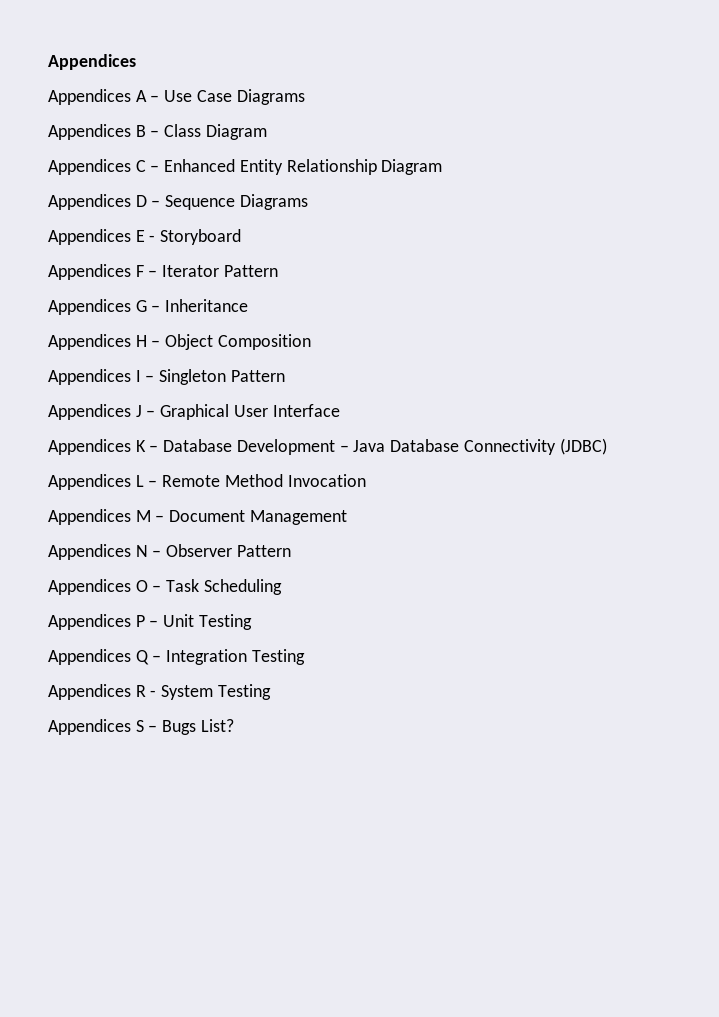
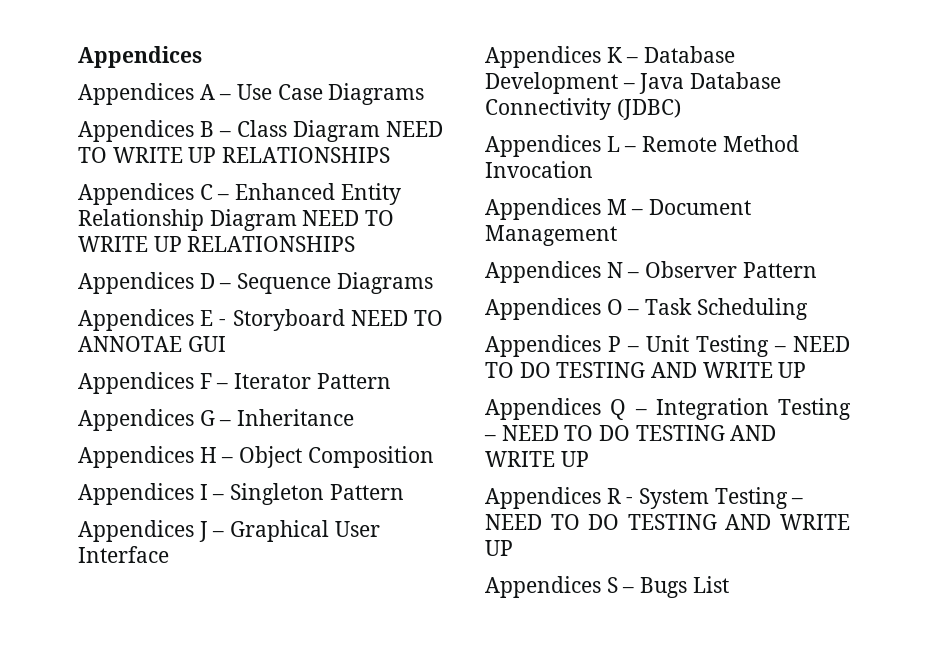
- Appendices B – Class Diagram
+ Appendices B – Class Diagram NEED TO WRITE UP RELATIONSHIPS
- Appendices C – Enhanced Entity Relationship Diagram
+ Appendices C – Enhanced Entity Relationship Diagram NEED TO WRITE UP RELATIONSHIPS
- Appendices E - Storyboard
+ Appendices E - Storyboard NEED TO ANNOTAE GUI
- Appendices P – Unit Testing
+ Appendices P – Unit Testing – NEED TO DO TESTING AND WRITE UP
- Appendices Q – Integration Testing
+ Appendices Q – Integration Testing – NEED TO DO TESTING AND WRITE UP
- Appendices R - System Testing
+ Appendices R - System Testing – NEED TO DO TESTING AND WRITE UP
- Appendices S – Bugs List?
+ Appendices S – Bugs List

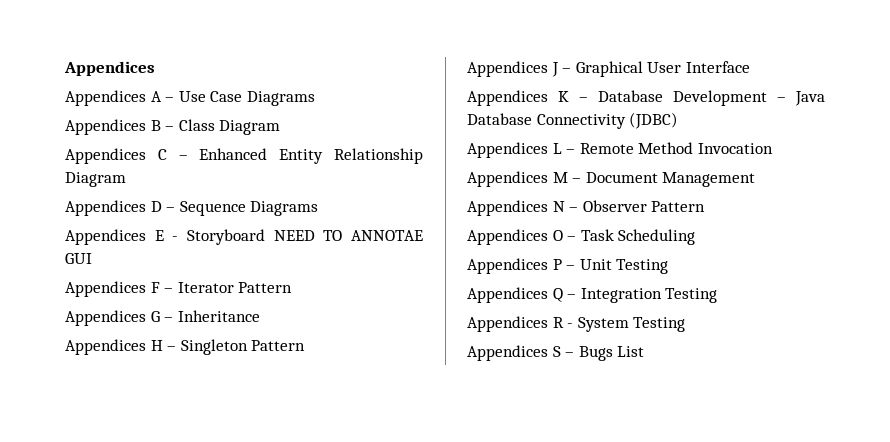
- Appendices B – Class Diagram NEED TO WRITE UP RELATIONSHIPS
+ Appendices B – Class Diagram
- Appendices C – Enhanced Entity Relationship Diagram NEED TO WRITE UP RELATIONSHIPS
+ Appendices C – Enhanced Entity Relationship Diagram
- Appendices H – Object Composition
- Appendices I – Singleton Pattern
+ Appendices H – Singleton Pattern
- Appendices P – Unit Testing – NEED TO DO TESTING AND WRITE UP
+ Appendices P – Unit Testing
- Appendices Q – Integration Testing – NEED TO DO TESTING AND WRITE UP
+ Appendices Q – Integration Testing
- Appendices R - System Testing – NEED TO DO TESTING AND WRITE UP
+ Appendices R - System Testing

